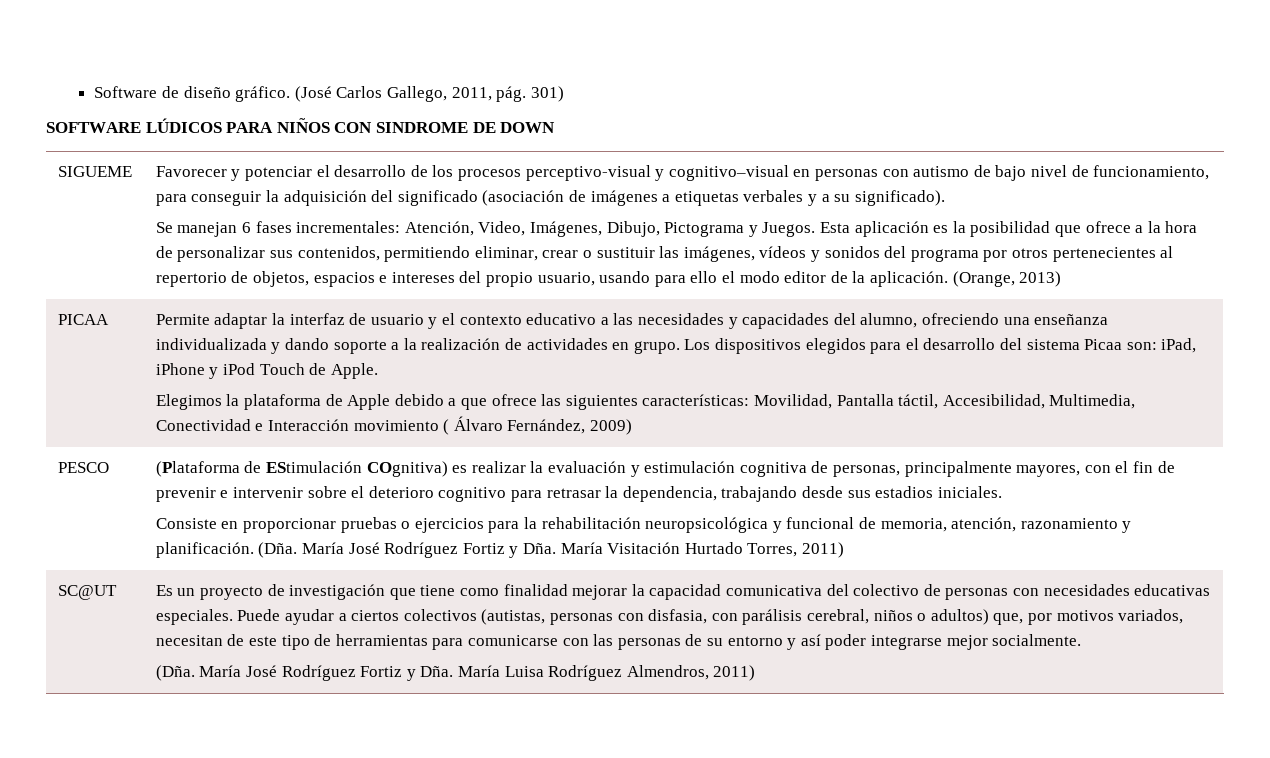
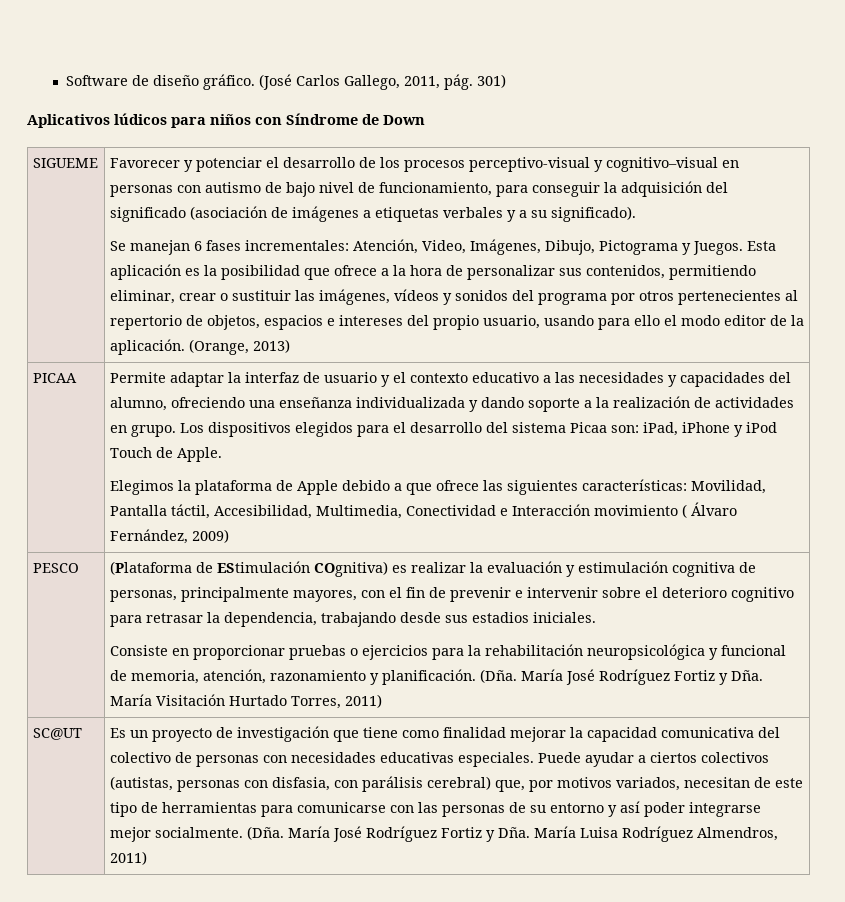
- SOFTWARE LÚDICOS PARA NIÑOS CON SINDROME DE DOWN
+ Aplicativos lúdicos para niños con Síndrome de Down
- Puede ayudar a ciertos colectivos (autistas, personas con disfasia, con parálisis cerebral, niños o adultos) que, por motivos variados, necesitan de este tipo de herramientas para comunicarse con las personas de su entorno y así poder integrarse mejor socialmente.
- (Dña. María José Rodríguez Fortiz y Dña. María Luisa Rodríguez Almendros, 2011)
+ Puede ayudar a ciertos colectivos (autistas, personas con disfasia, con parálisis cerebral) que, por motivos variados, necesitan de este tipo de herramientas para comunicarse con las personas de su entorno y así poder integrarse mejor socialmente. (Dña. María José Rodríguez Fortiz y Dña. María Luisa Rodríguez Almendros, 2011)

